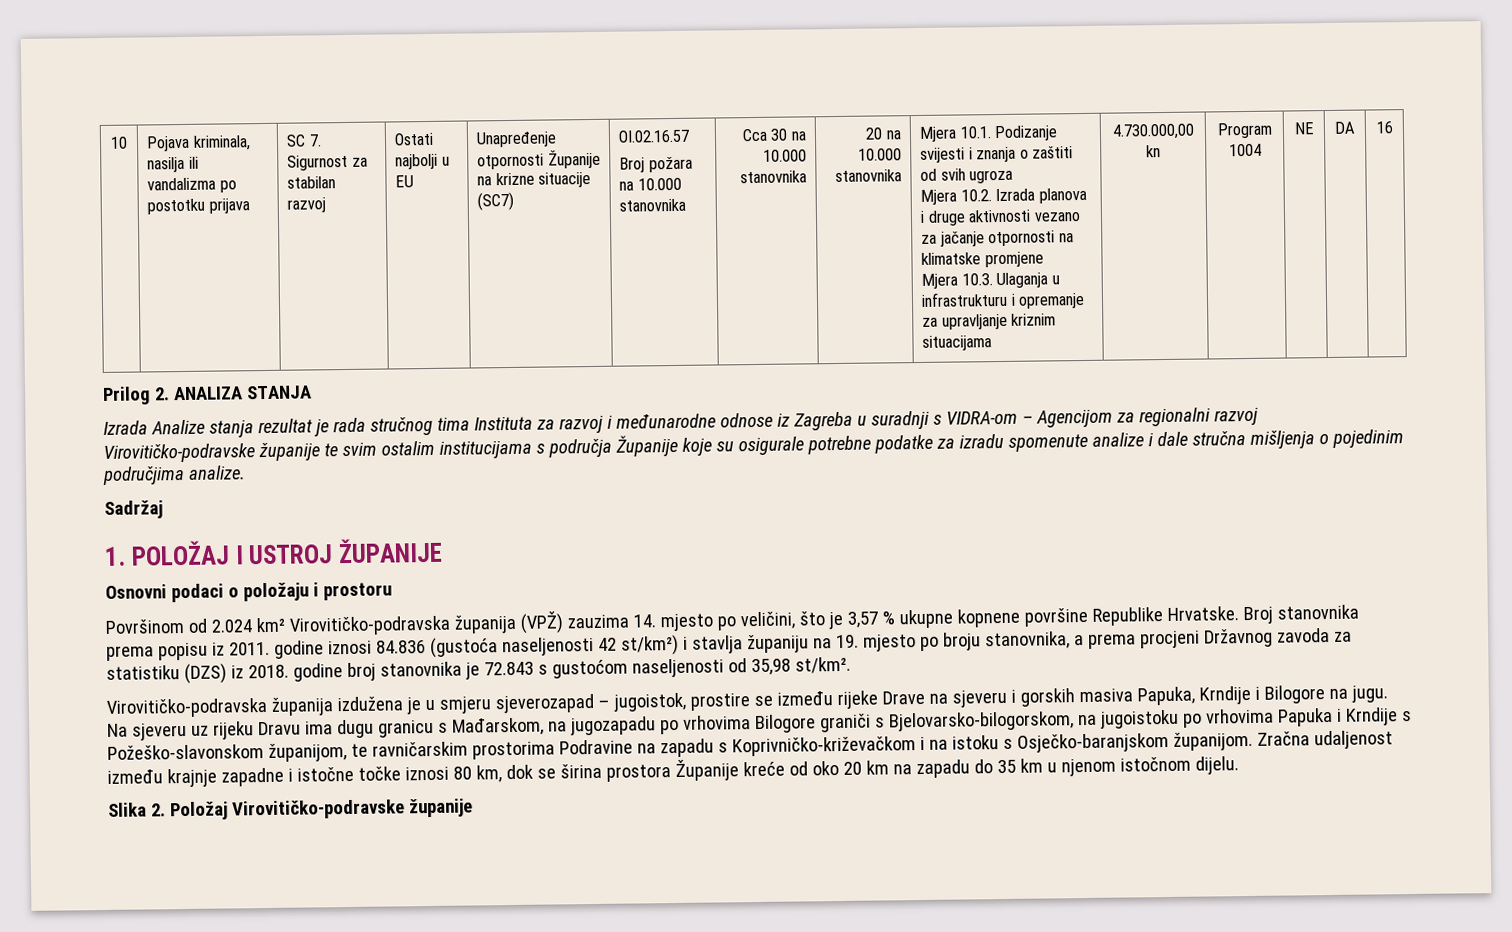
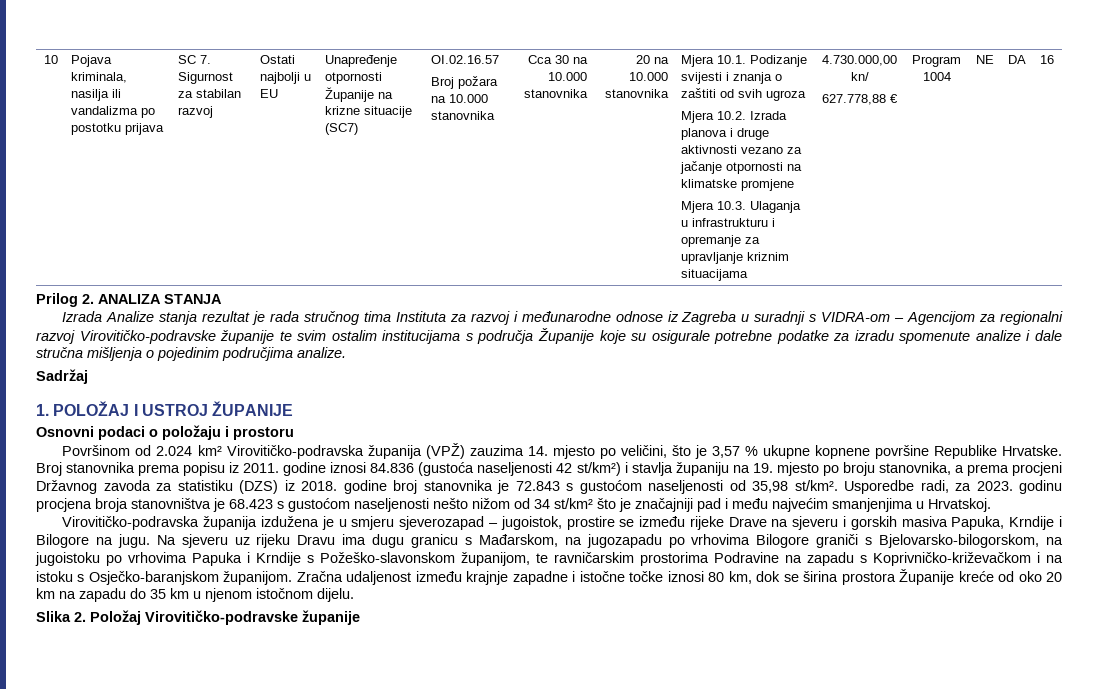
- 4.730.000,00 kn
+ 4.730.000,00 kn/
+ 627.778,88 €
+ Usporedbe radi, za 2023. godinu procjena broja stanovništva je 68.423 s gustoćom naseljenosti nešto nižom od 34 st/km² što je značajniji pad i među najvećim smanjenjima u Hrvatskoj.

